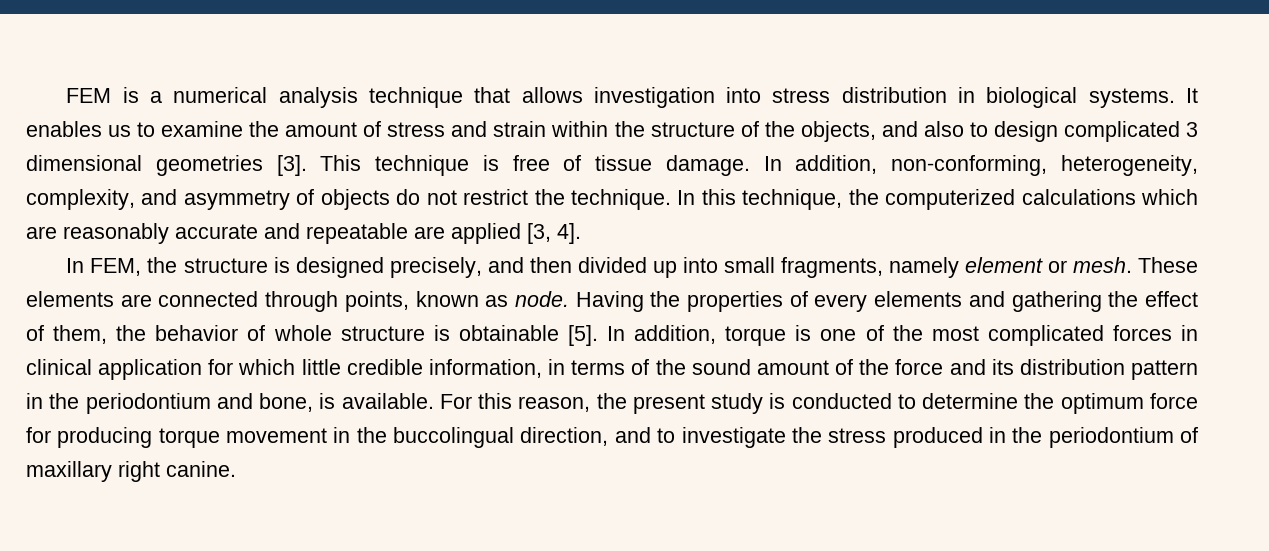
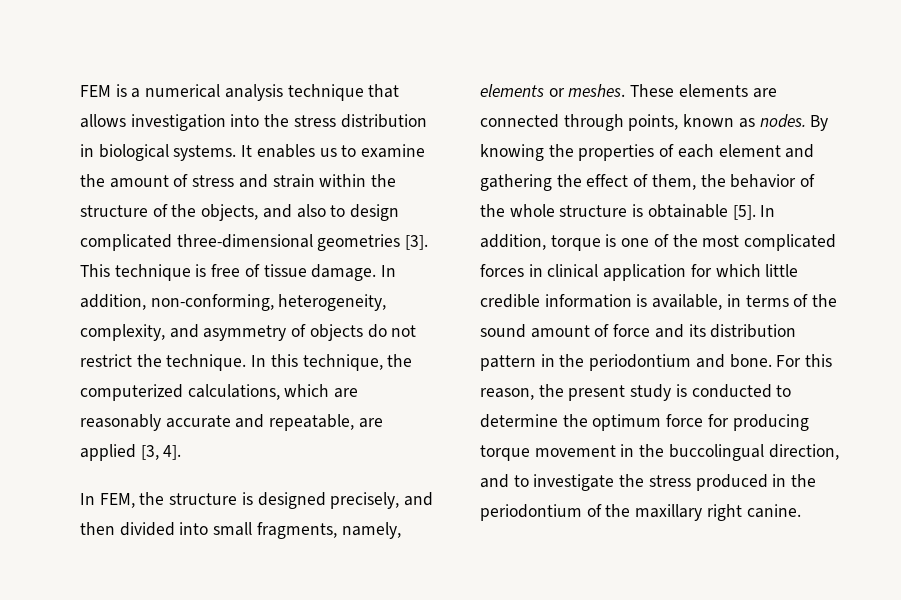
- FEM is a numerical analysis technique that allows investigation into stress distribution in biological systems.
+ FEM is a numerical analysis technique that allows investigation into the stress distribution in biological systems.
- It enables us to examine the amount of stress and strain within the structure of the objects, and also to design complicated 3 dimensional geometries [3].
+ It enables us to examine the amount of stress and strain within the structure of the objects, and also to design complicated three-dimensional geometries [3].
- In this technique, the computerized calculations which are reasonably accurate and repeatable are applied [3, 4].
+ In this technique, the computerized calculations, which are reasonably accurate and repeatable, are applied [3, 4].
- In FEM, the structure is designed precisely, and then divided up into small fragments, namely element or mesh.
+ In FEM, the structure is designed precisely, and then divided into small fragments, namely, elements or meshes.
- These elements are connected through points, known as node. Having the properties of every elements and gathering the effect of them, the behavior of whole structure is obtainable [5].
+ These elements are connected through points, known as nodes. By knowing the properties of each element and gathering the effect of them, the behavior of the whole structure is obtainable [5].
- In addition, torque is one of the most complicated forces in clinical application for which little credible information, in terms of the sound amount of the force and its distribution pattern in the periodontium and bone, is available.
+ In addition, torque is one of the most complicated forces in clinical application for which little credible information is available, in terms of the sound amount of force and its distribution pattern in the periodontium and bone.
- For this reason, the present study is conducted to determine the optimum force for producing torque movement in the buccolingual direction, and to investigate the stress produced in the periodontium of maxillary right canine.
+ For this reason, the present study is conducted to determine the optimum force for producing torque movement in the buccolingual direction, and to investigate the stress produced in the periodontium of the maxillary right canine.

